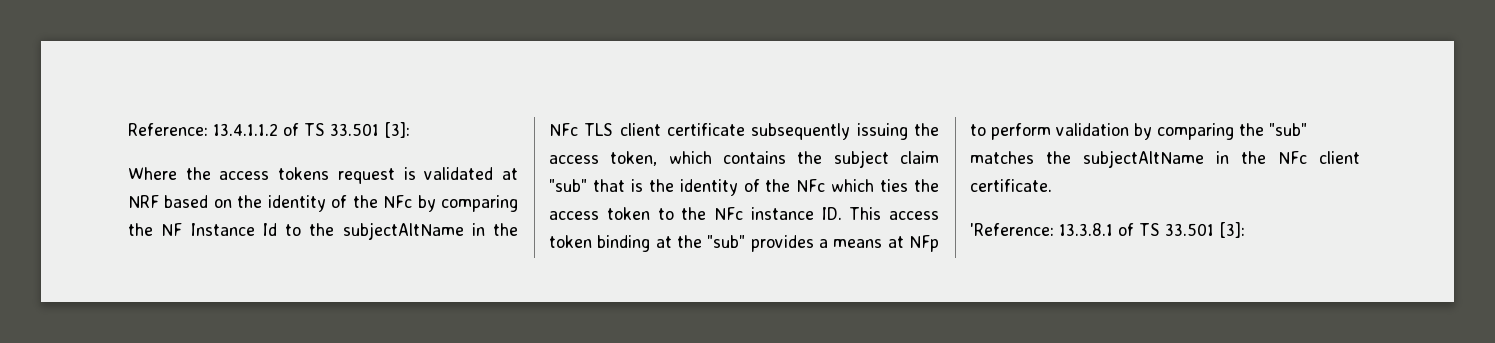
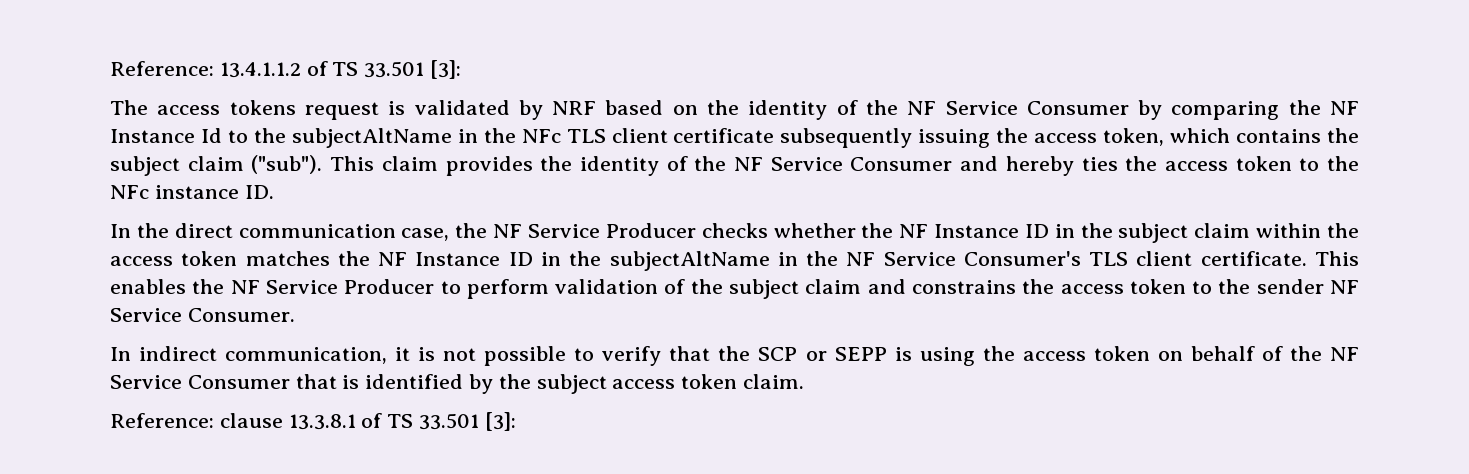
- Where the access tokens request is validated at NRF based on the identity of the NFc by comparing the NF Instance Id to the subjectAltName in the NFc TLS client certificate subsequently issuing the access token, which contains the subject claim "sub" that is the identity of the NFc which ties the access token to the NFc instance ID. This access token binding at the "sub" provides a means at NFp to perform validation by comparing the "sub" matches the subjectAltName in the NFc client certificate.
- 'Reference: 13.3.8.1 of TS 33.501 [3]:
+ The access tokens request is validated by NRF based on the identity of the NF Service Consumer by comparing the NF Instance Id to the subjectAltName in the NFc TLS client certificate subsequently issuing the access token, which contains the subject claim ("sub"). This claim provides the identity of the NF Service Consumer and hereby ties the access token to the NFc instance ID.
+ In the direct communication case, the NF Service Producer checks whether the NF Instance ID in the subject claim within the access token matches the NF Instance ID in the subjectAltName in the NF Service Consumer's TLS client certificate. This enables the NF Service Producer to perform validation of the subject claim and constrains the access token to the sender NF Service Consumer.
+ In indirect communication, it is not possible to verify that the SCP or SEPP is using the access token on behalf of the NF Service Consumer that is identified by the subject access token claim.
+ Reference: clause 13.3.8.1 of TS 33.501 [3]:

